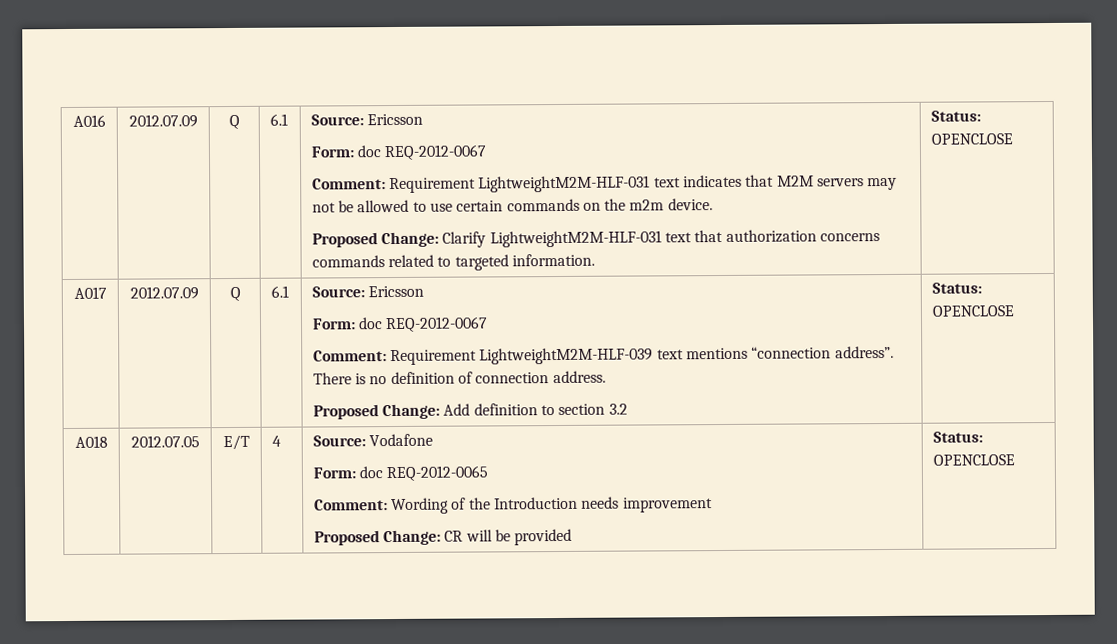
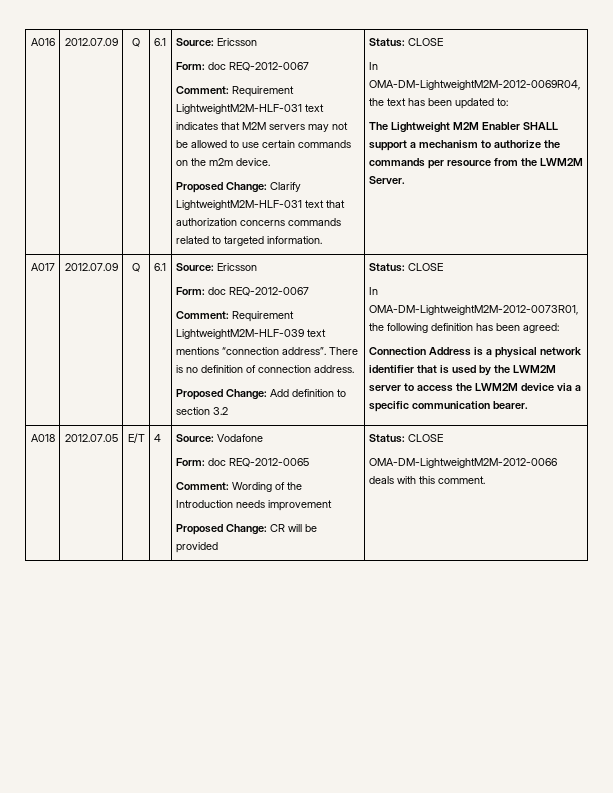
- Proposed Change: Clarify LightweightM2M-HLF-031 text that authorization concerns commands related to targeted information. | Status: OPENCLOSE
+ Proposed Change: Clarify LightweightM2M-HLF-031 text that authorization concerns commands related to targeted information. | Status: CLOSE
+ In OMA-DM-LightweightM2M-2012-0069R04, the text has been updated to:
+ The Lightweight M2M Enabler SHALL support a mechanism to authorize the commands per resource from the LWM2M Server.
- Proposed Change: Add definition to section 3.2 | Status: OPENCLOSE
+ Proposed Change: Add definition to section 3.2 | Status: CLOSE
+ In OMA-DM-LightweightM2M-2012-0073R01, the following definition has been agreed:
+ Connection Address is a physical network identifier that is used by the LWM2M server to access the LWM2M device via a specific communication bearer.
  A018 | 2012.07.05 | E/T | 4 | Source: Vodafone
  Form: doc REQ-2012-0065
  Comment: Wording of the Introduction needs improvement
- Proposed Change: CR will be provided | Status: OPENCLOSE
+ Proposed Change: CR will be provided | Status: CLOSE
+ OMA-DM-LightweightM2M-2012-0066 deals with this comment.

